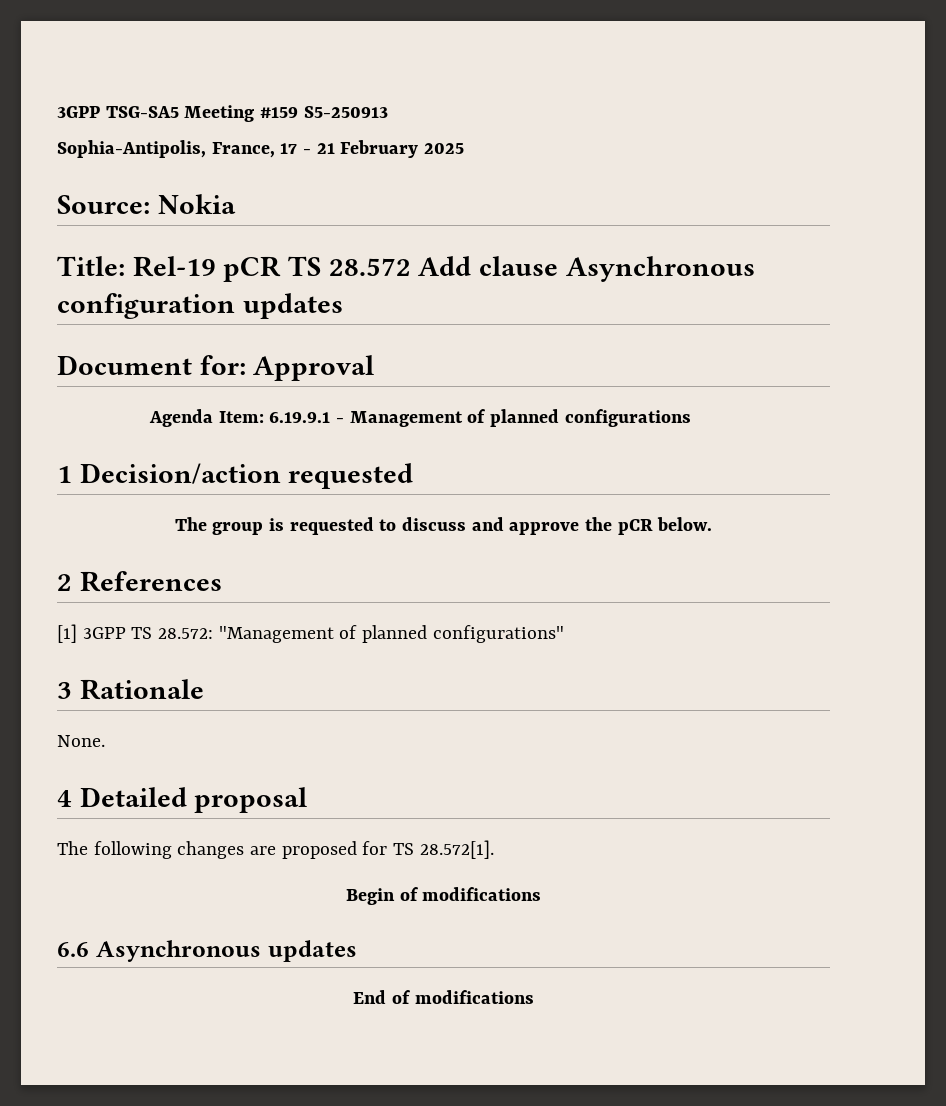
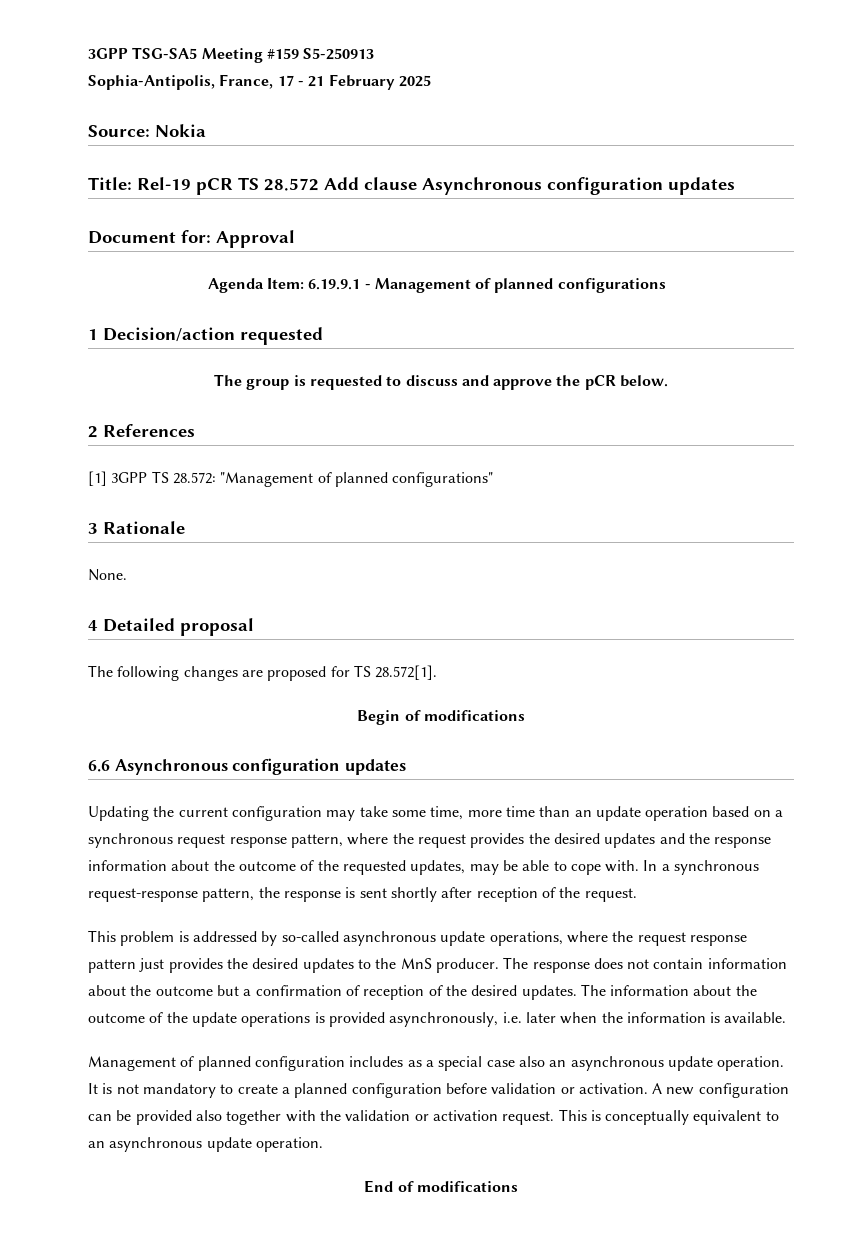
- 6.6 Asynchronous updates
+ 6.6 Asynchronous configuration updates
+ Updating the current configuration may take some time, more time than an update operation based on a synchronous request response pattern, where the request provides the desired updates and the response information about the outcome of the requested updates, may be able to cope with. In a synchronous request-response pattern, the response is sent shortly after reception of the request.
+ This problem is addressed by so-called asynchronous update operations, where the request response pattern just provides the desired updates to the MnS producer. The response does not contain information about the outcome but a confirmation of reception of the desired updates. The information about the outcome of the update operations is provided asynchronously, i.e. later when the information is available.
+ Management of planned configuration includes as a special case also an asynchronous update operation. It is not mandatory to create a planned configuration before validation or activation. A new configuration can be provided also together with the validation or activation request. This is conceptually equivalent to an asynchronous update operation.

